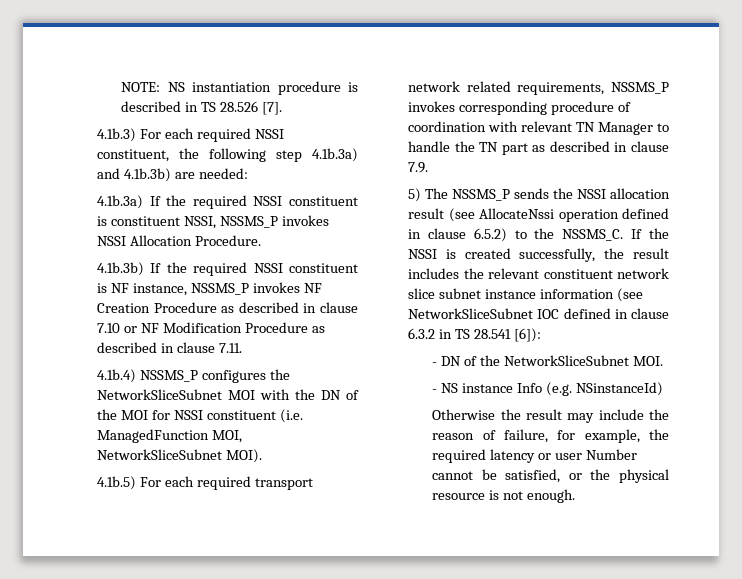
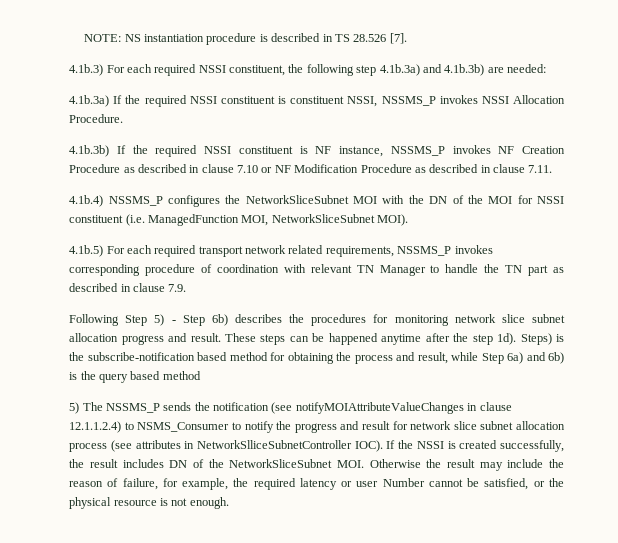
+ Following Step 5) - Step 6b) describes the procedures for monitoring network slice subnet allocation progress and result. These steps can be happened anytime after the step 1d). Steps) is the subscribe-notification based method for obtaining the process and result, while Step 6a) and 6b) is the query based method
- 5) The NSSMS_P sends the NSSI allocation result (see AllocateNssi operation defined in clause 6.5.2) to the NSSMS_C.
+ 5) The NSSMS_P sends the notification (see notifyMOIAttributeValueChanges in clause 12.1.1.2.4) to NSMS_Consumer to notify the progress and result for network slice subnet allocation process (see attributes in NetworkSlliceSubnetController IOC).
- If the NSSI is created successfully, the result includes the relevant constituent network slice subnet instance information (see NetworkSliceSubnet IOC defined in clause 6.3.2 in TS 28.541 [6]):
- - DN of the NetworkSliceSubnet MOI.
- - NS instance Info (e.g. NSinstanceId)
- Otherwise the result may include the reason of failure, for example, the required latency or user Number cannot be satisfied, or the physical resource is not enough.
+ If the NSSI is created successfully, the result includes DN of the NetworkSliceSubnet MOI. Otherwise the result may include the reason of failure, for example, the required latency or user Number cannot be satisfied, or the physical resource is not enough.

